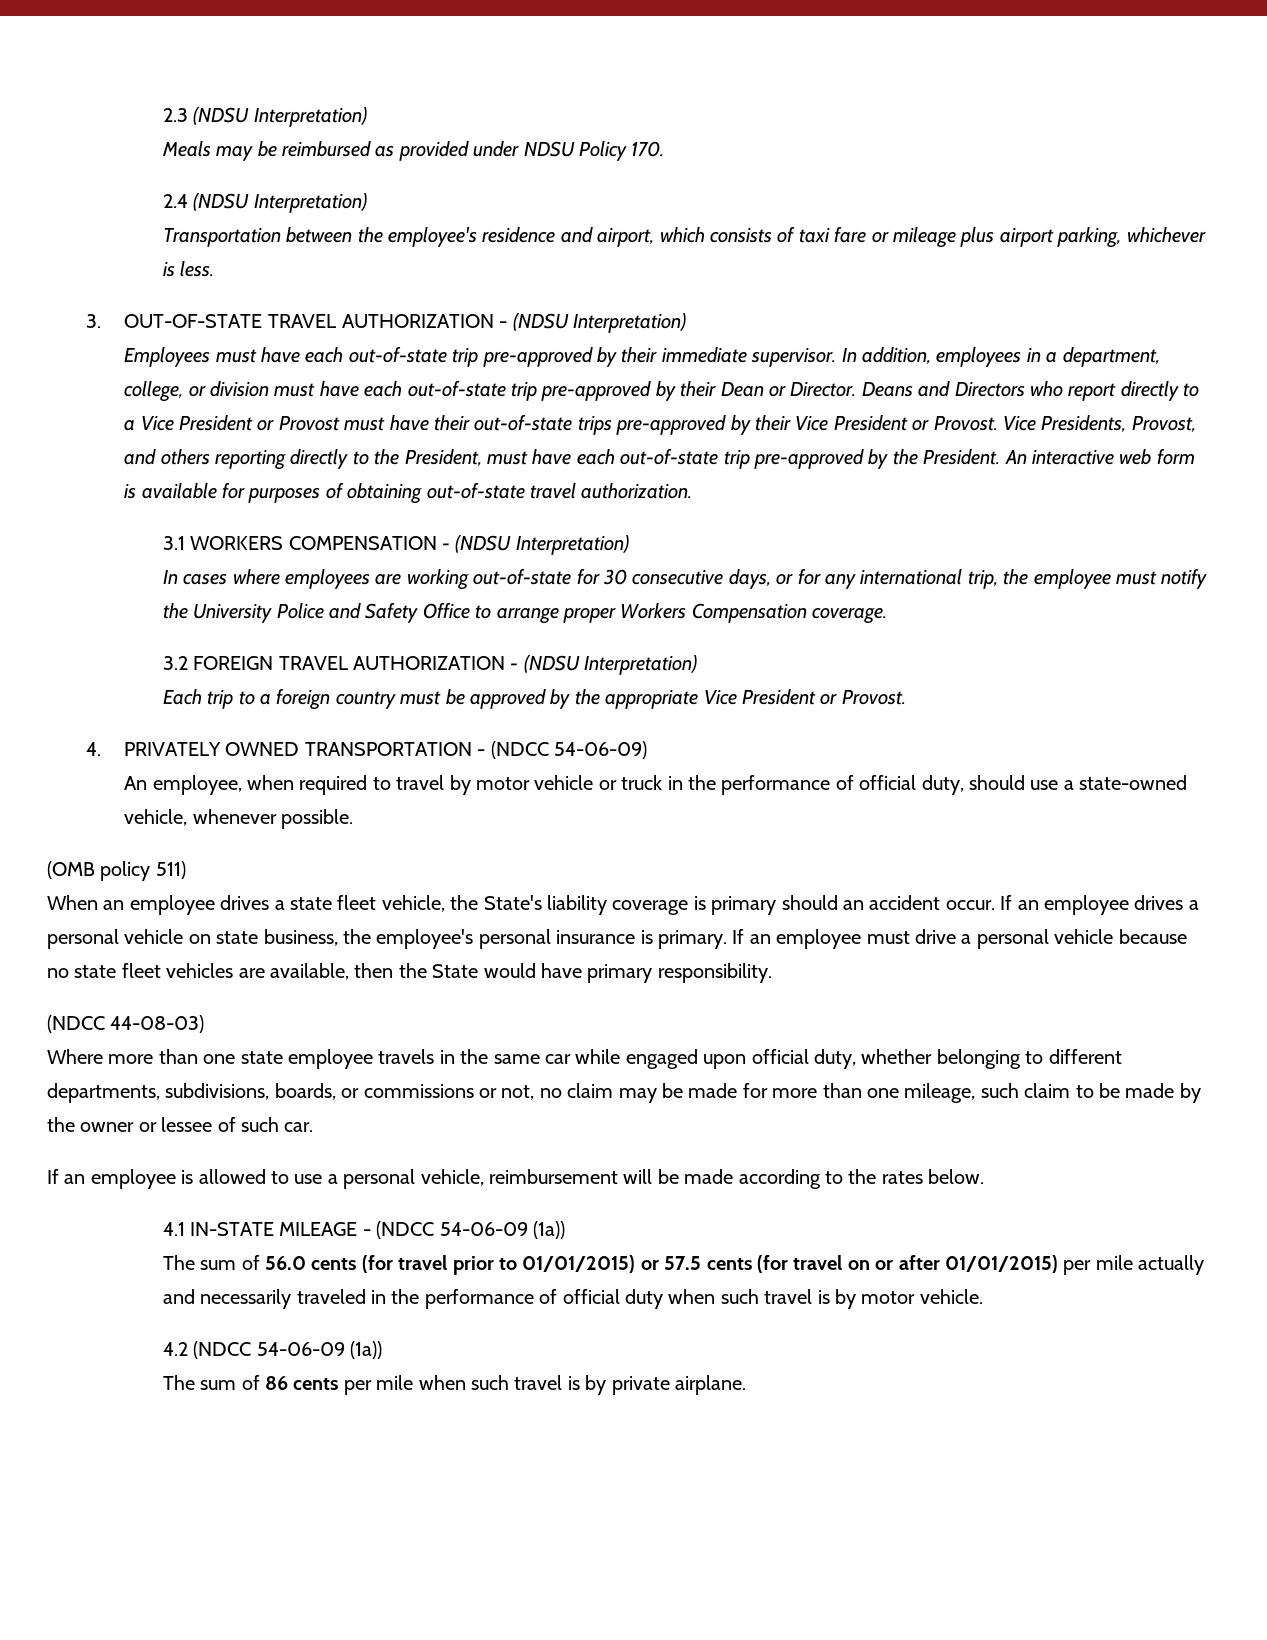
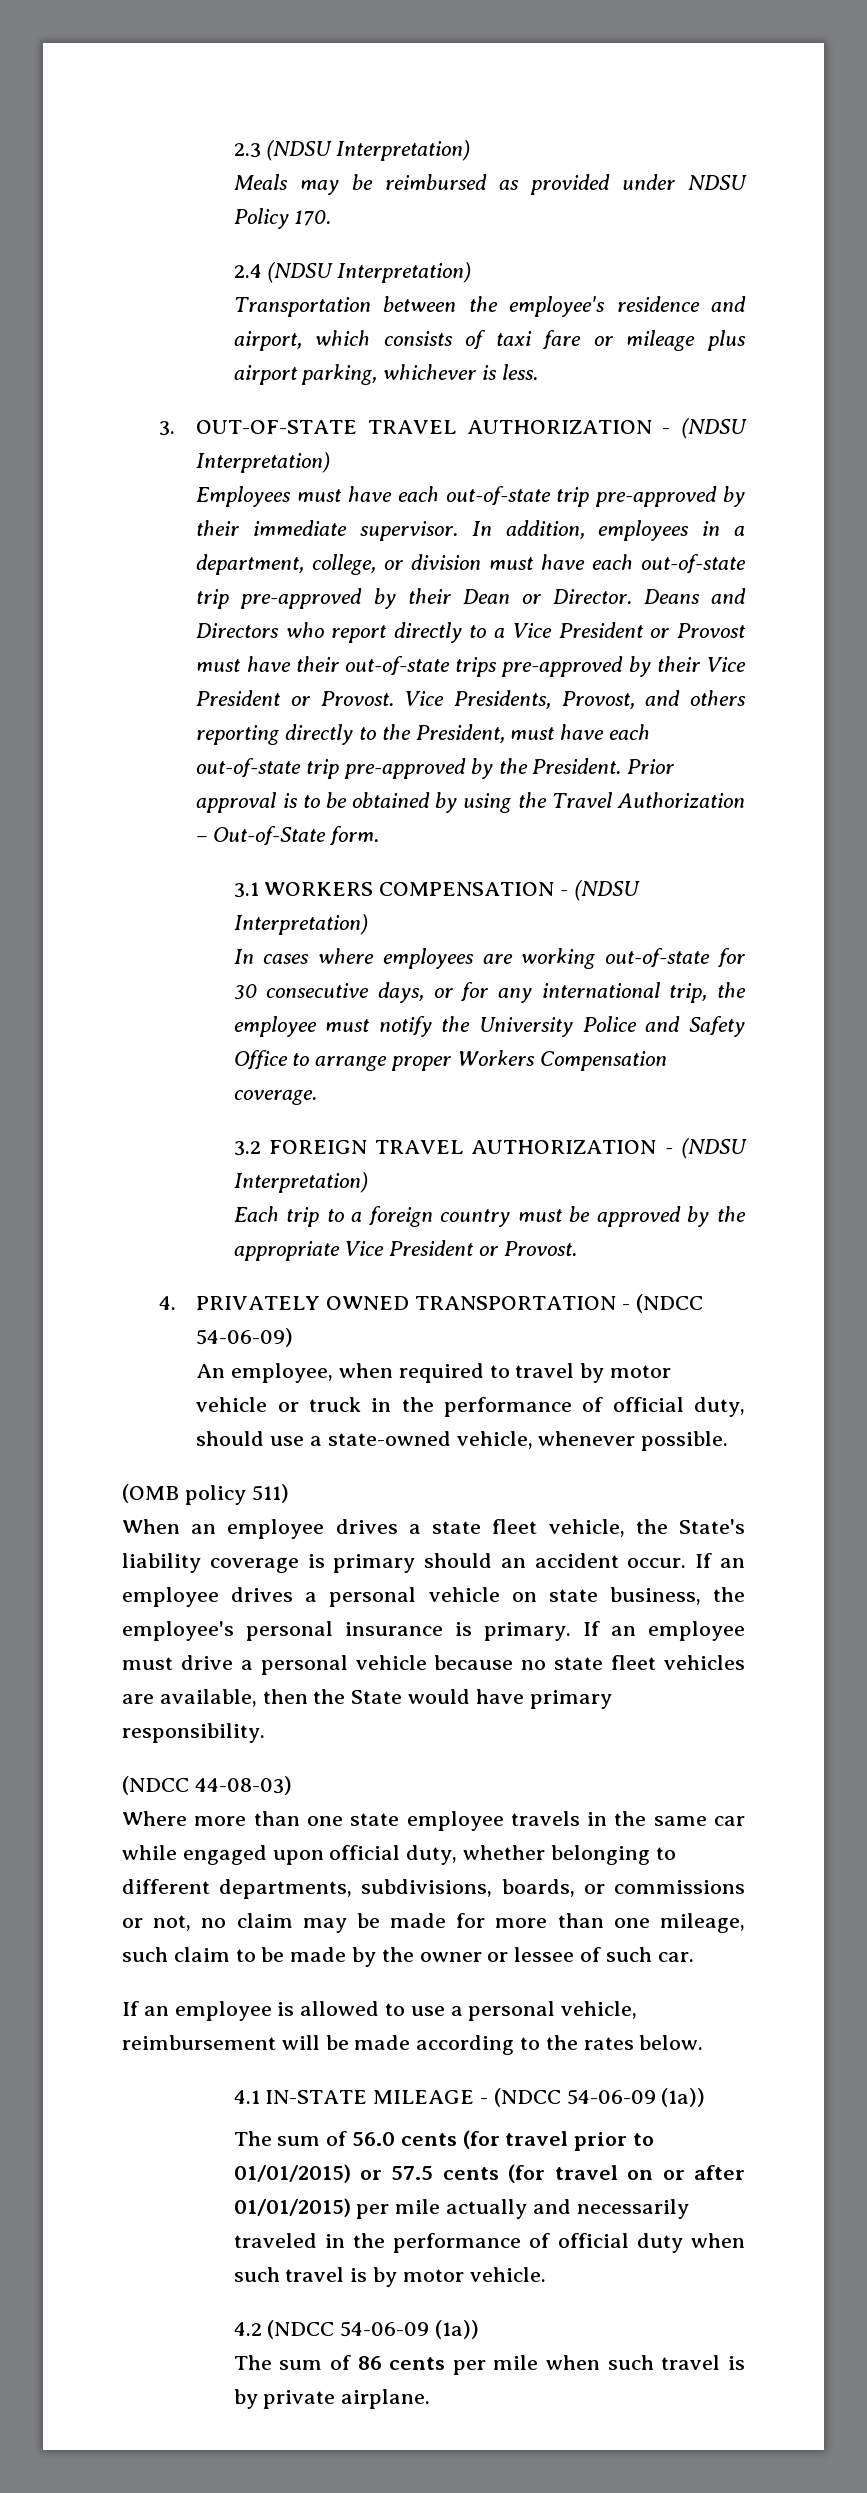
- An interactive web form is available for purposes of obtaining out-of-state travel authorization.
+ Prior approval is to be obtained by using the Travel Authorization – Out-of-State form.

